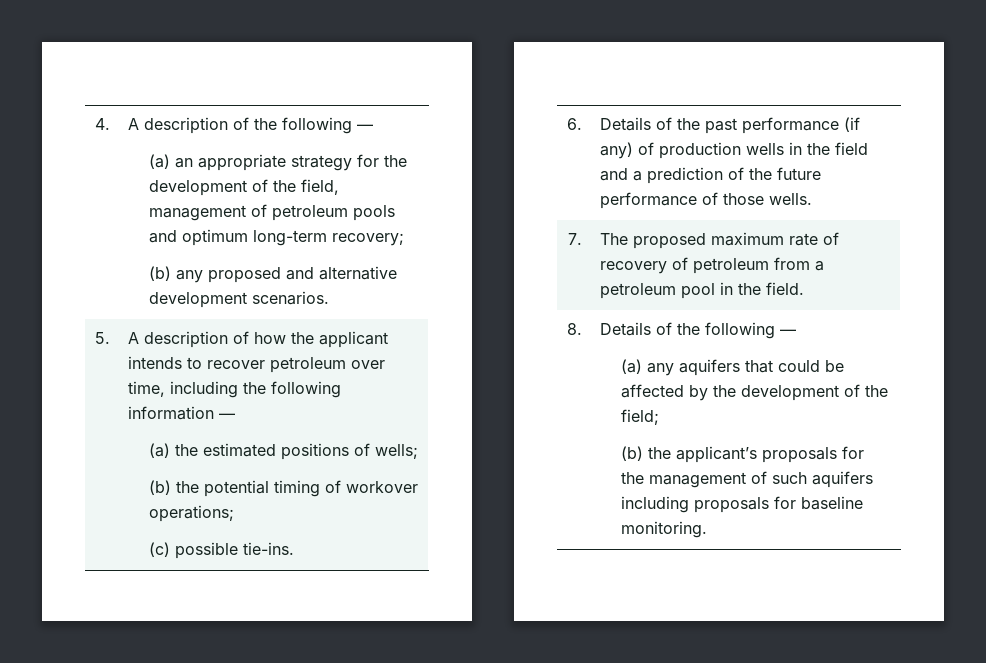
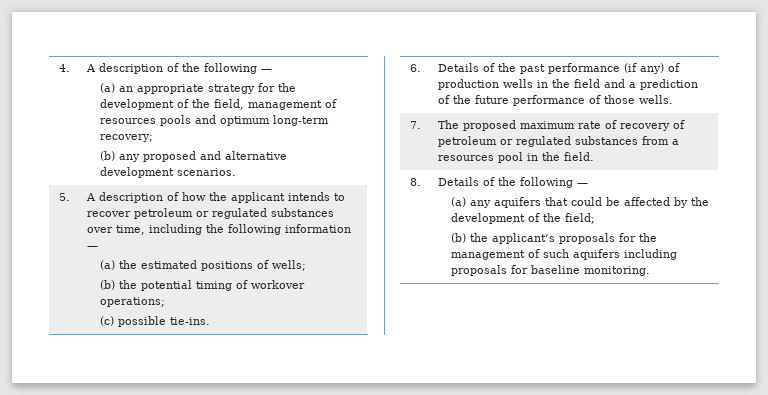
  4. | A description of the following —
- (a) an appropriate strategy for the development of the field, management of petroleum pools and optimum long-term recovery;
+ (a) an appropriate strategy for the development of the field, management of resources pools and optimum long-term recovery;
- 5. | A description of how the applicant intends to recover petroleum over time, including the following information —
+ 5. | A description of how the applicant intends to recover petroleum or regulated substances over time, including the following information —
- 7. | The proposed maximum rate of recovery of petroleum from a petroleum pool in the field.
+ 7. | The proposed maximum rate of recovery of petroleum or regulated substances from a resources pool in the field.

